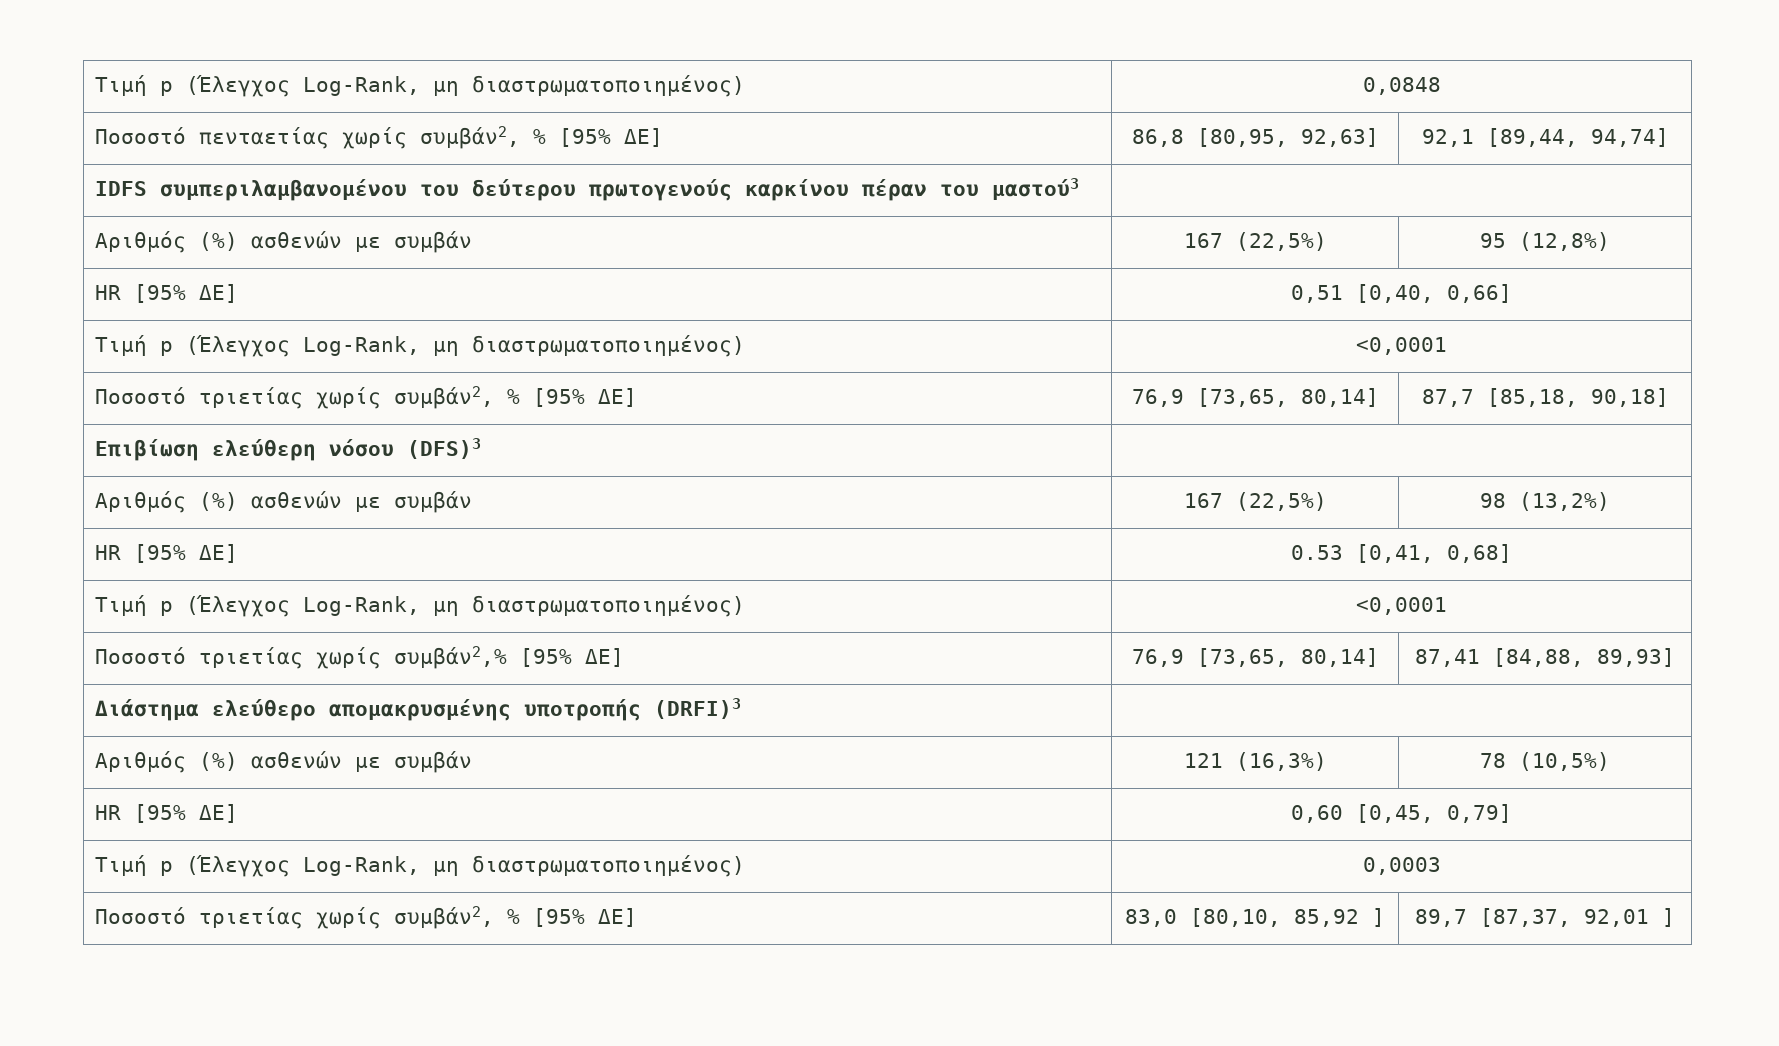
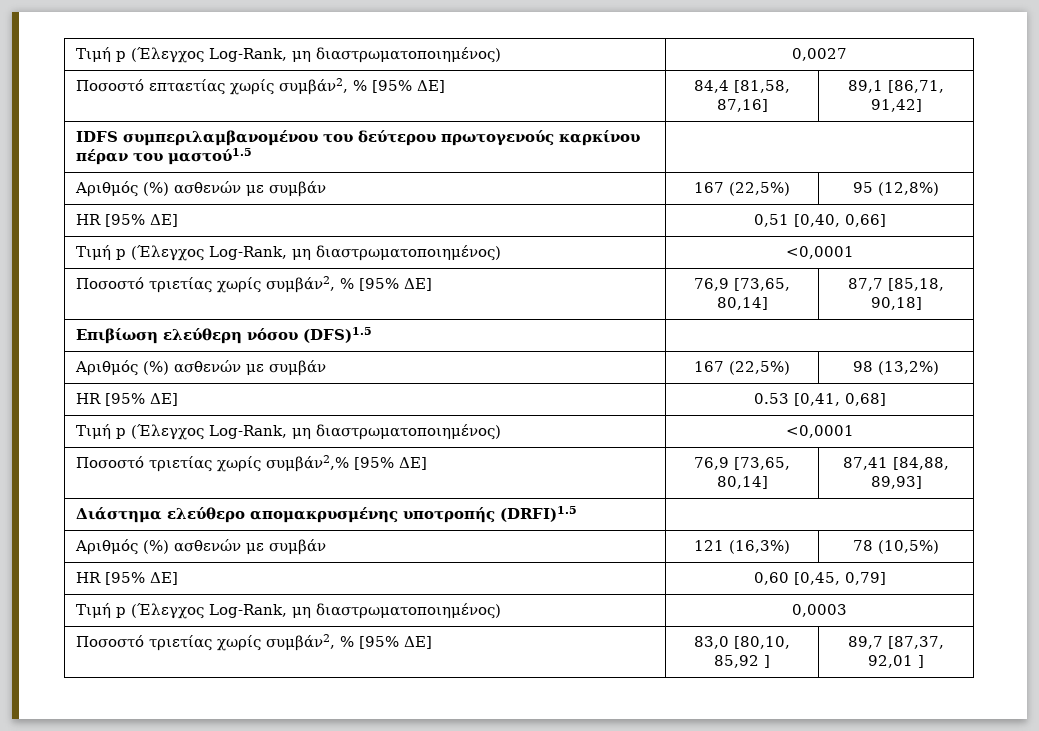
- Τιμή p (Έλεγχος Log-Rank, μη διαστρωματοποιημένος) | 0,0848
- Ποσοστό πενταετίας χωρίς συμβάν2, % [95% ΔΕ] | 86,8 [80,95, 92,63] | 92,1 [89,44, 94,74]
+ Τιμή p (Έλεγχος Log-Rank, μη διαστρωματοποιημένος) | 0,0027
+ Ποσοστό επταετίας χωρίς συμβάν2, % [95% ΔΕ] | 84,4 [81,58, 87,16] | 89,1 [86,71, 91,42]
- IDFS συμπεριλαμβανομένου του δεύτερου πρωτογενούς καρκίνου πέραν του μαστού3 |
+ IDFS συμπεριλαμβανομένου του δεύτερου πρωτογενούς καρκίνου πέραν του μαστού1.5 |
- Επιβίωση ελεύθερη νόσου (DFS)3 |
+ Επιβίωση ελεύθερη νόσου (DFS)1.5 |
- Διάστημα ελεύθερο απομακρυσμένης υποτροπής (DRFI)3 |
+ Διάστημα ελεύθερο απομακρυσμένης υποτροπής (DRFI)1.5 |

